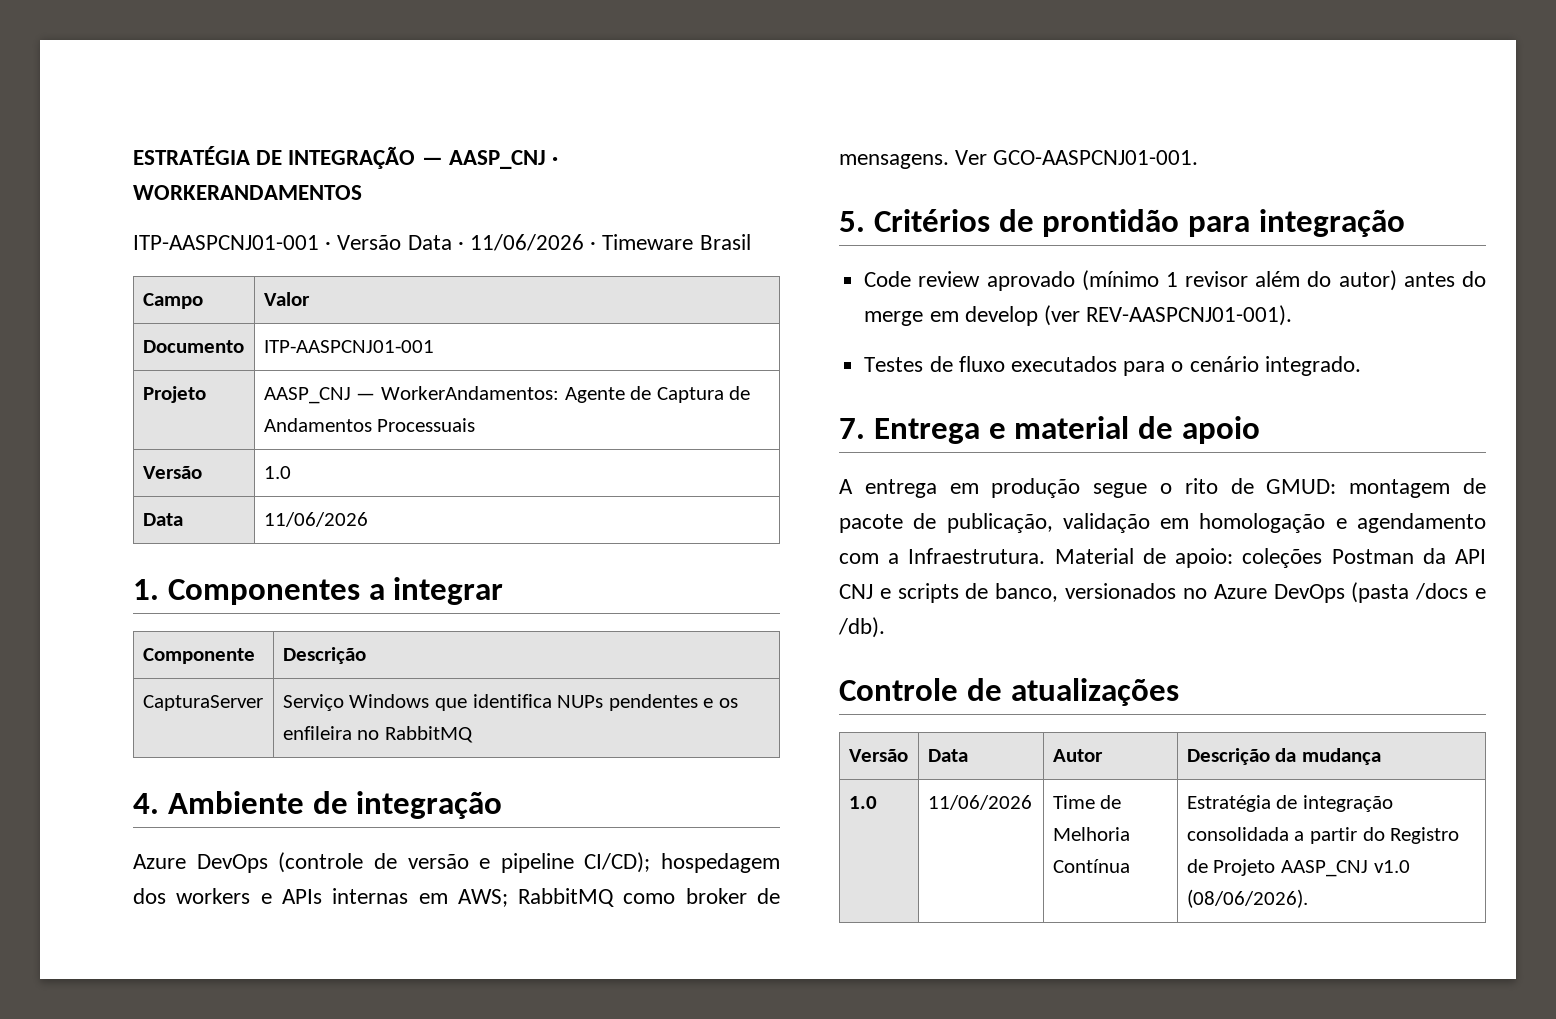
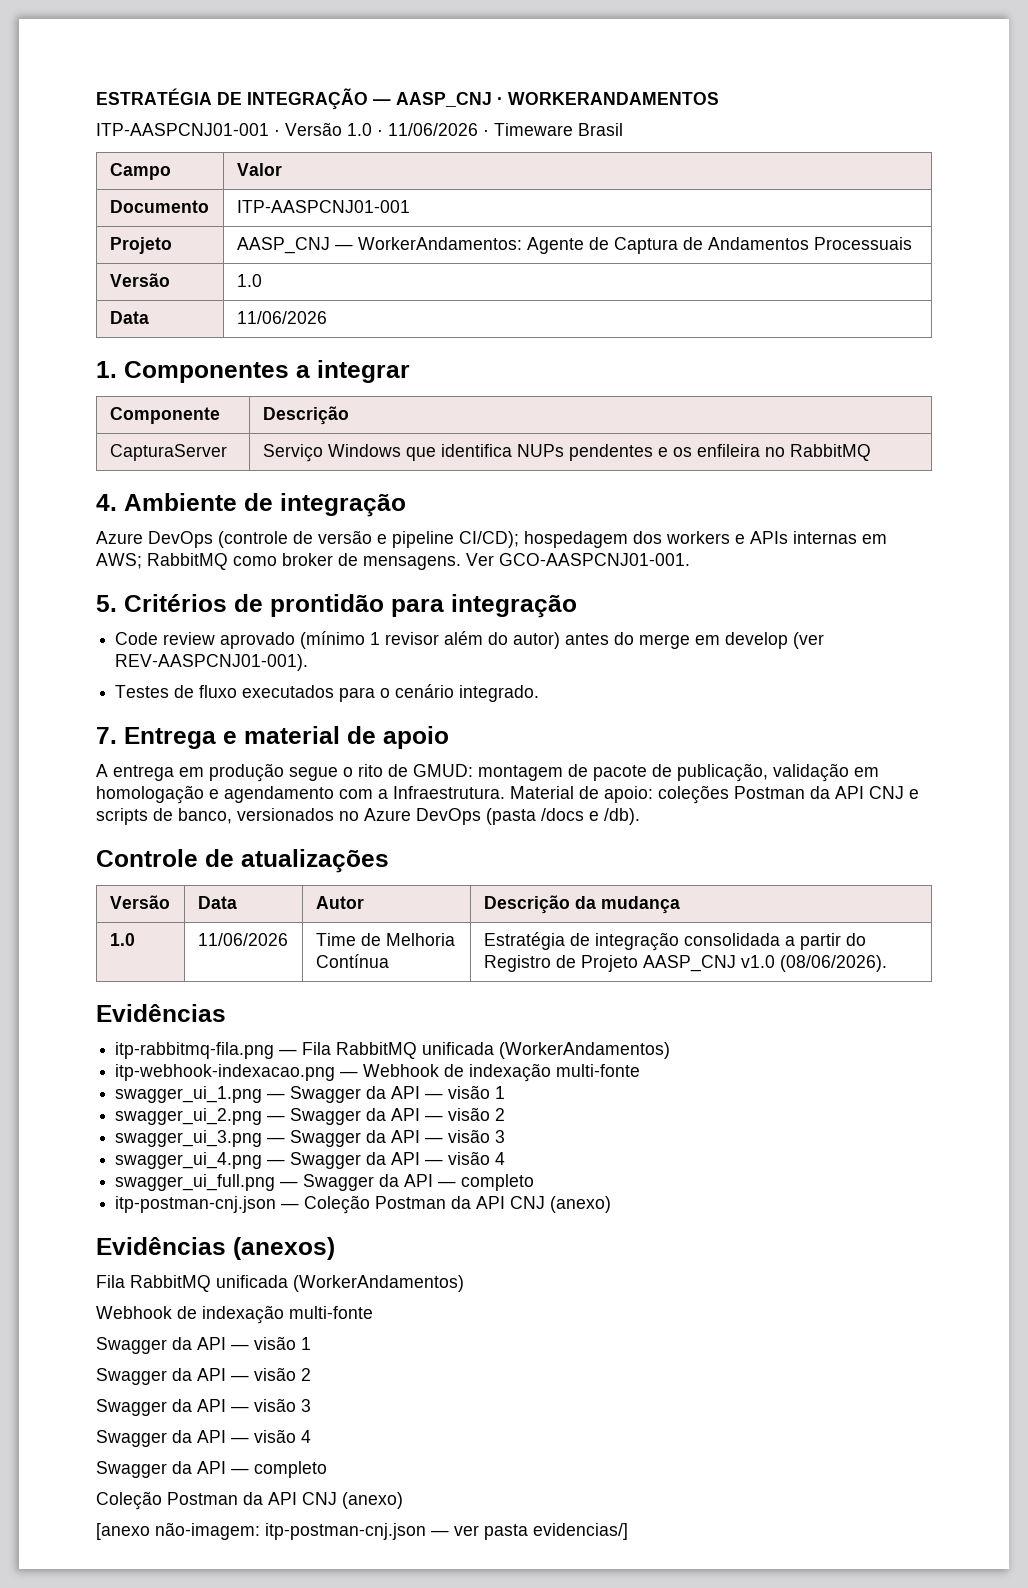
- ITP-AASPCNJ01-001 · Versão Data · 11/06/2026 · Timeware Brasil
+ ITP-AASPCNJ01-001 · Versão 1.0 · 11/06/2026 · Timeware Brasil
  1.0 | 11/06/2026 | Time de Melhoria Contínua | Estratégia de integração consolidada a partir do Registro de Projeto AASP_CNJ v1.0 (08/06/2026).
+ Evidências
+ itp-rabbitmq-fila.png — Fila RabbitMQ unificada (WorkerAndamentos)
+ itp-webhook-indexacao.png — Webhook de indexação multi-fonte
+ swagger_ui_1.png — Swagger da API — visão 1
+ swagger_ui_2.png — Swagger da API — visão 2
+ swagger_ui_3.png — Swagger da API — visão 3
+ swagger_ui_4.png — Swagger da API — visão 4
+ swagger_ui_full.png — Swagger da API — completo
+ itp-postman-cnj.json — Coleção Postman da API CNJ (anexo)
+ Evidências (anexos)
+ Fila RabbitMQ unificada (WorkerAndamentos)
+ Webhook de indexação multi-fonte
+ Swagger da API — visão 1
+ Swagger da API — visão 2
+ Swagger da API — visão 3
+ Swagger da API — visão 4
+ Swagger da API — completo
+ Coleção Postman da API CNJ (anexo)
+ [anexo não-imagem: itp-postman-cnj.json — ver pasta evidencias/]

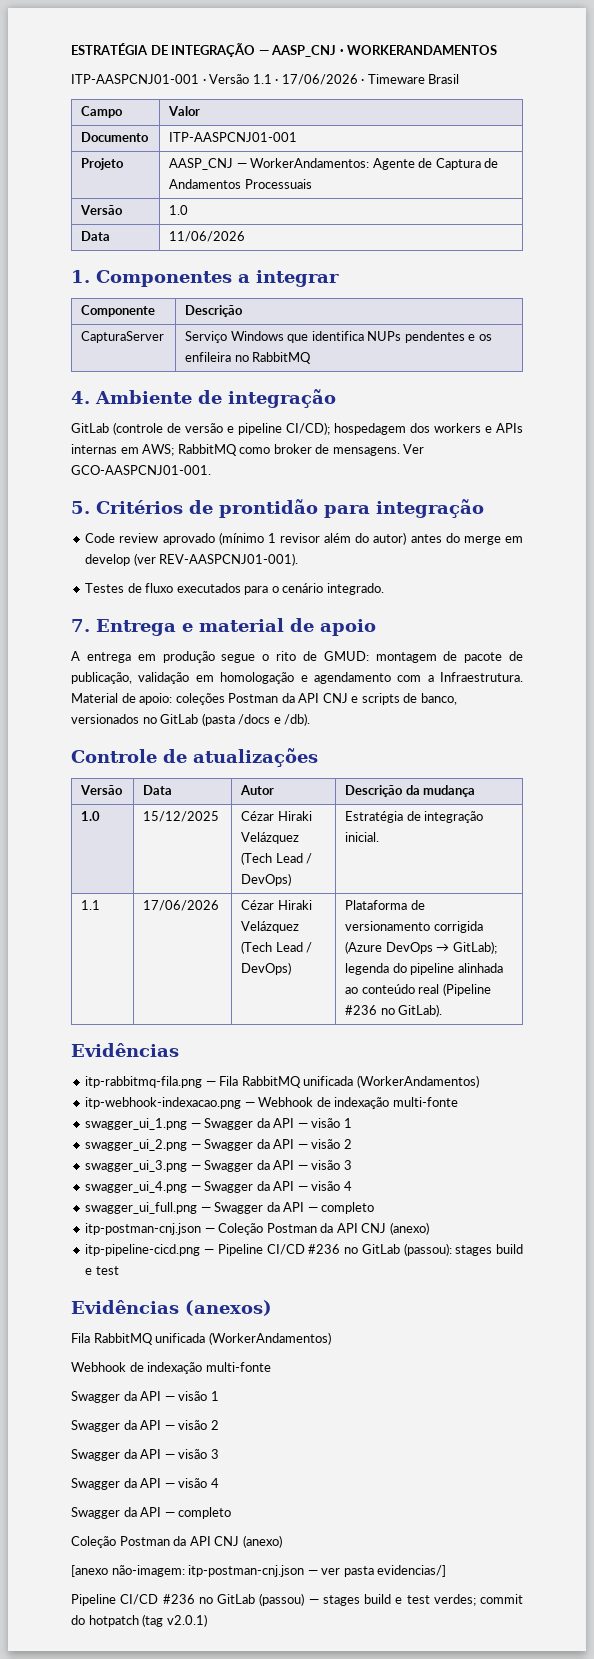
- ITP-AASPCNJ01-001 · Versão 1.0 · 11/06/2026 · Timeware Brasil
+ ITP-AASPCNJ01-001 · Versão 1.1 · 17/06/2026 · Timeware Brasil
- Azure DevOps (controle de versão e pipeline CI/CD); hospedagem dos workers e APIs internas em AWS; RabbitMQ como broker de mensagens.
+ GitLab (controle de versão e pipeline CI/CD); hospedagem dos workers e APIs internas em AWS; RabbitMQ como broker de mensagens.
- Material de apoio: coleções Postman da API CNJ e scripts de banco, versionados no Azure DevOps (pasta /docs e /db).
+ Material de apoio: coleções Postman da API CNJ e scripts de banco, versionados no GitLab (pasta /docs e /db).
- 1.0 | 11/06/2026 | Time de Melhoria Contínua | Estratégia de integração consolidada a partir do Registro de Projeto AASP_CNJ v1.0 (08/06/2026).
+ 1.0 | 15/12/2025 | Cézar Hiraki Velázquez (Tech Lead / DevOps) | Estratégia de integração inicial.
+ 1.1 | 17/06/2026 | Cézar Hiraki Velázquez (Tech Lead / DevOps) | Plataforma de versionamento corrigida (Azure DevOps → GitLab); legenda do pipeline alinhada ao conteúdo real (Pipeline #236 no GitLab).
+ itp-pipeline-cicd.png — Pipeline CI/CD #236 no GitLab (passou): stages build e test
+ Pipeline CI/CD #236 no GitLab (passou) — stages build e test verdes; commit do hotpatch (tag v2.0.1)

